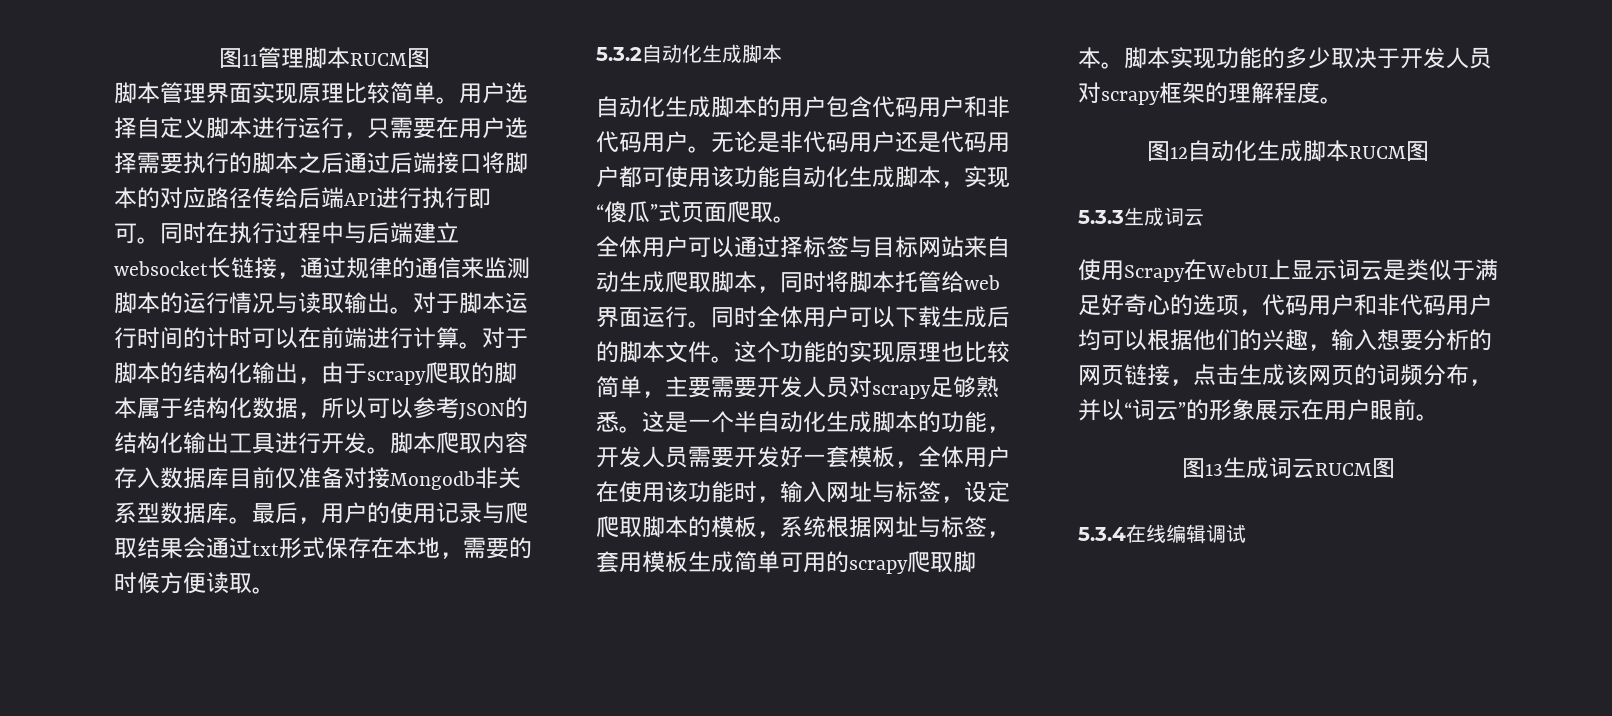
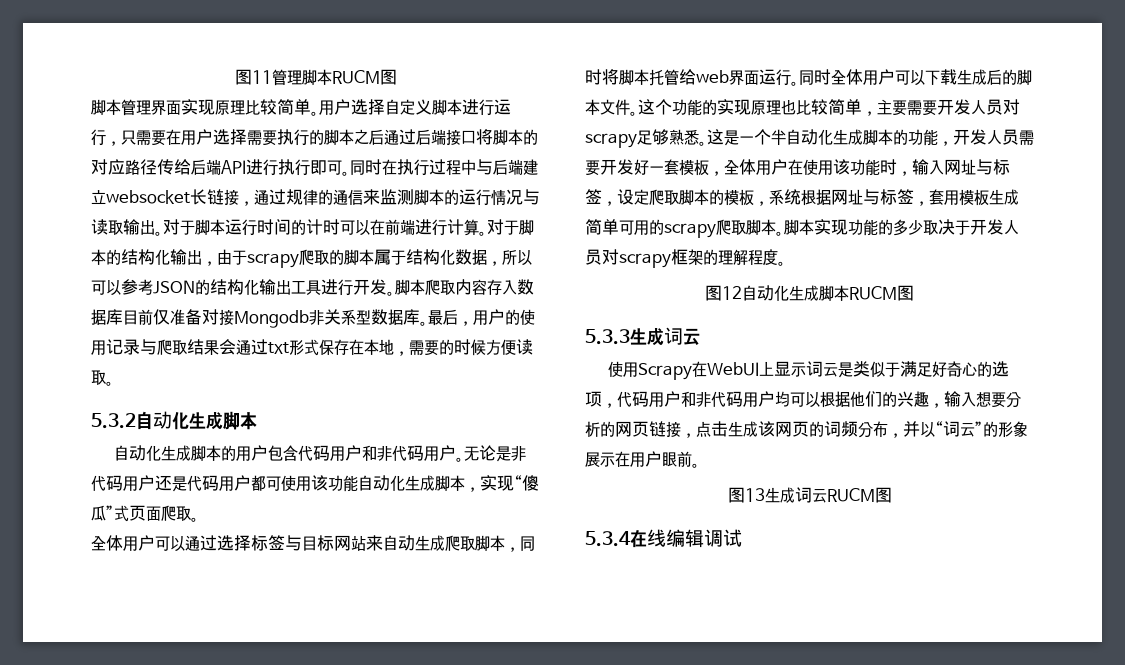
- 全体用户可以通过择标签与目标网站来自动生成爬取脚本，同时将脚本托管给web界面运行。
+ 全体用户可以通过选择标签与目标网站来自动生成爬取脚本，同时将脚本托管给web界面运行。

